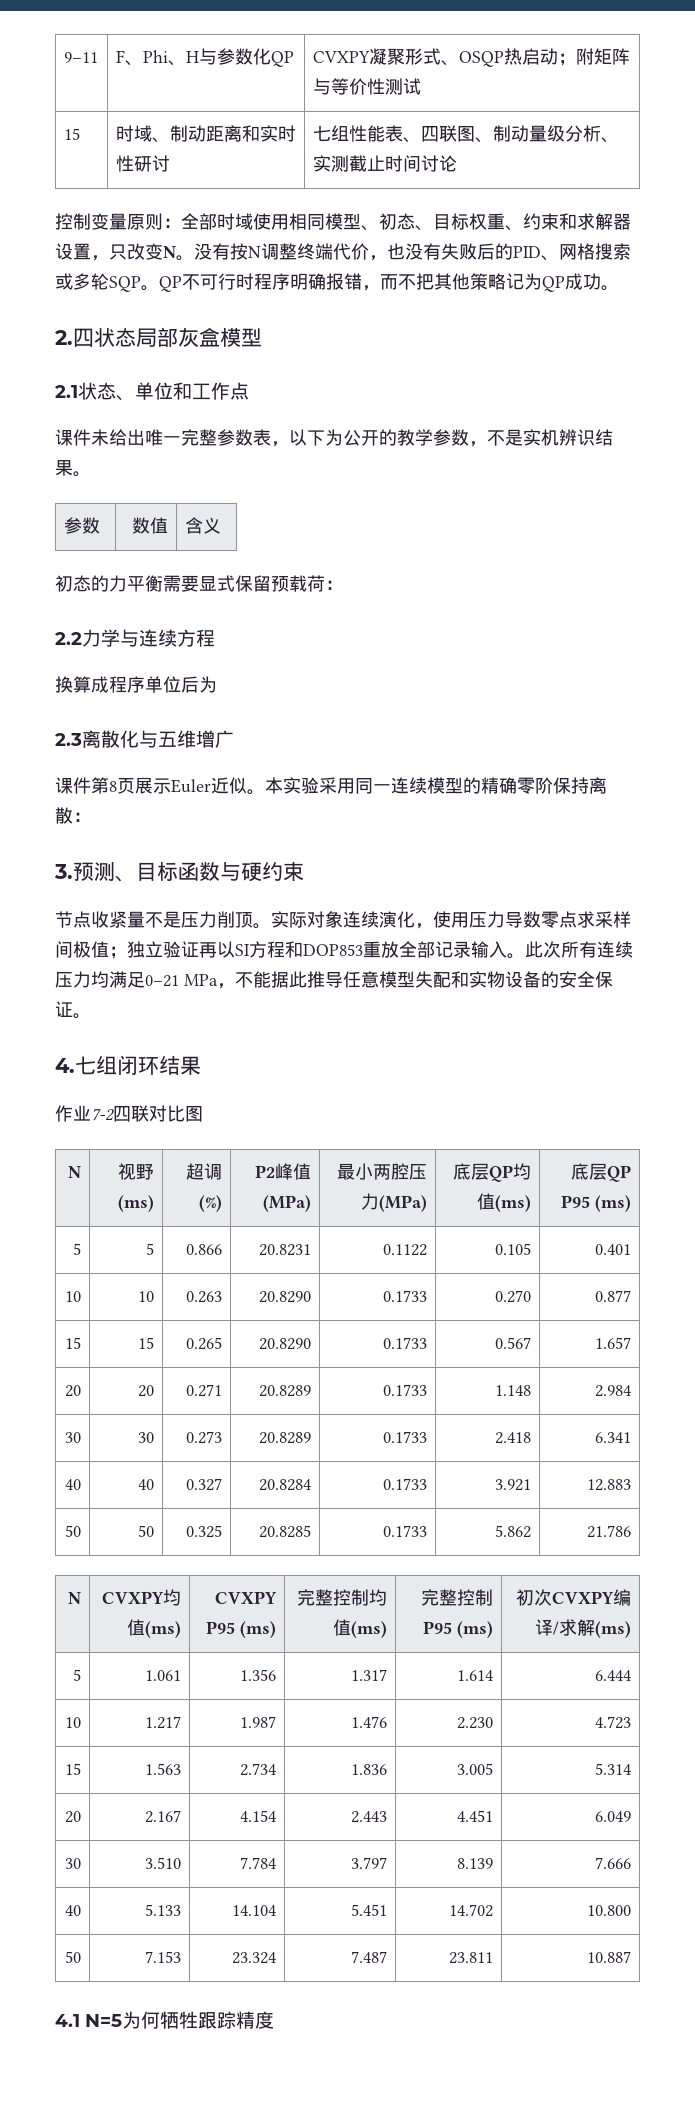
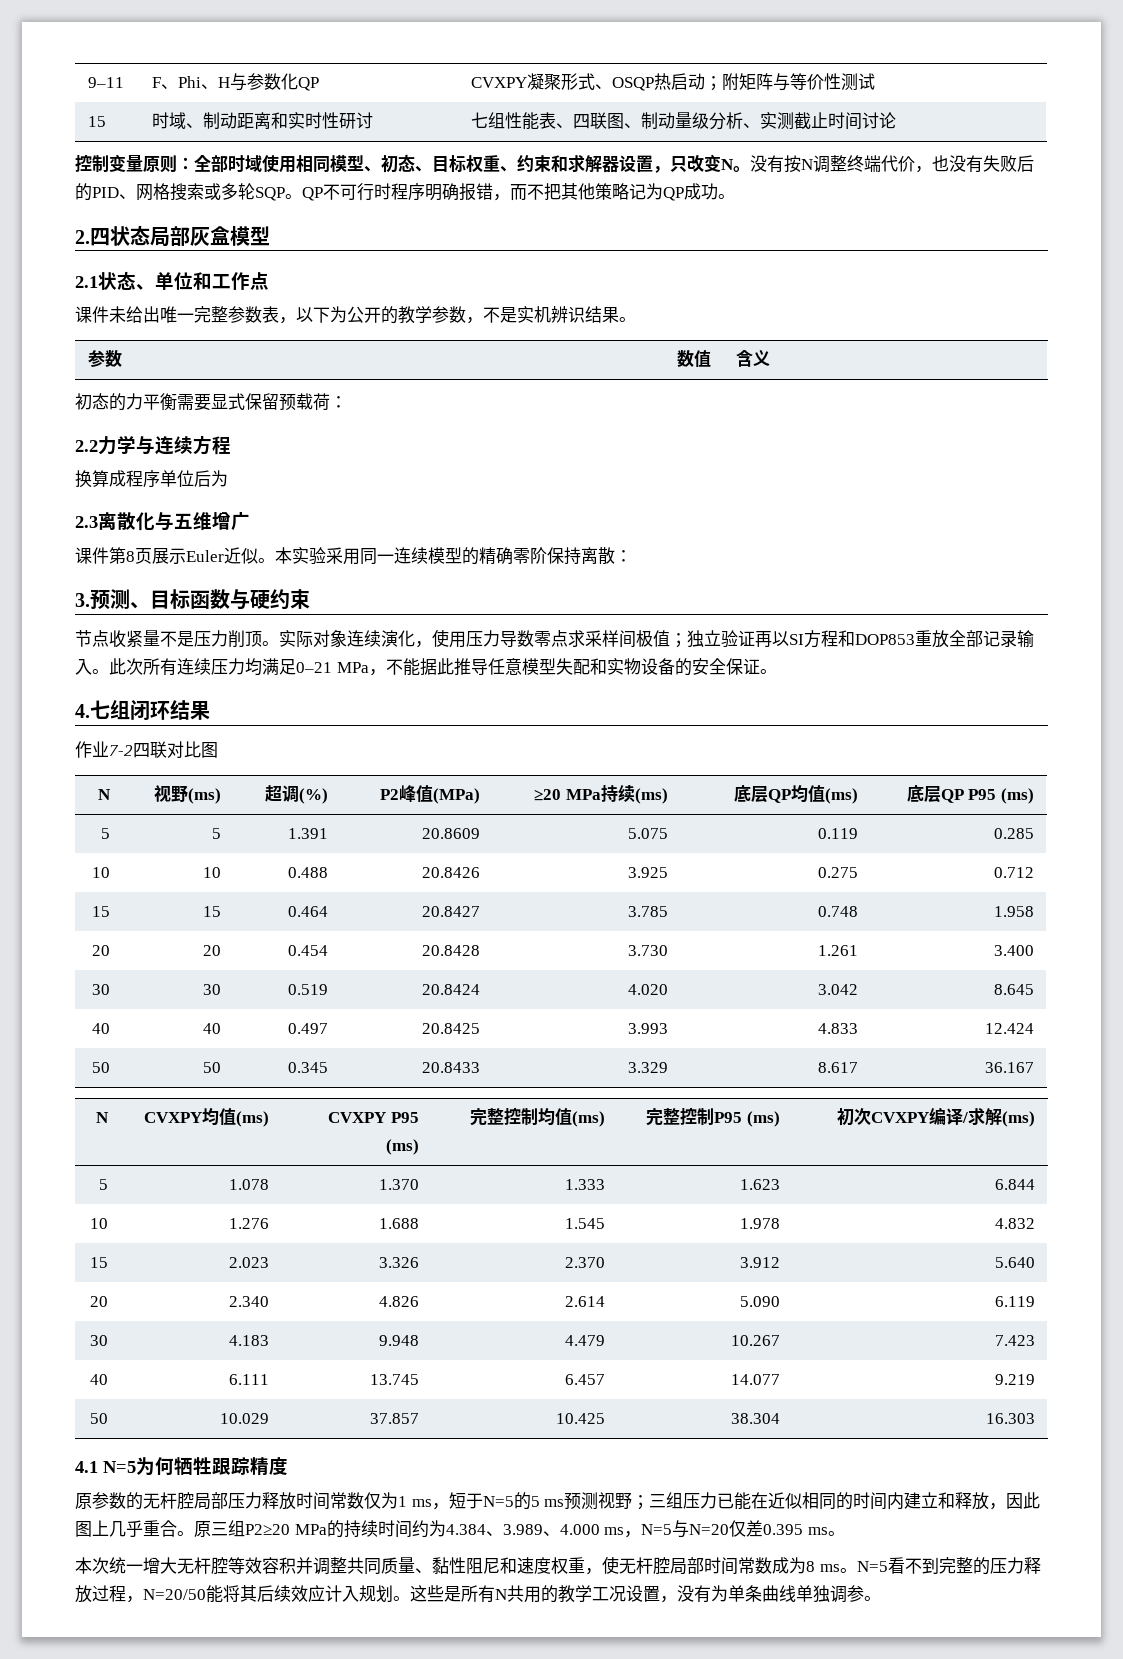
- N | 视野(ms) | 超调(%) | P2峰值(MPa) | 最小两腔压力(MPa) | 底层QP均值(ms) | 底层QP P95 (ms)
+ N | 视野(ms) | 超调(%) | P2峰值(MPa) | ≥20 MPa持续(ms) | 底层QP均值(ms) | 底层QP P95 (ms)
- 5 | 5 | 0.866 | 20.8231 | 0.1122 | 0.105 | 0.401
- 10 | 10 | 0.263 | 20.8290 | 0.1733 | 0.270 | 0.877
- 15 | 15 | 0.265 | 20.8290 | 0.1733 | 0.567 | 1.657
- 20 | 20 | 0.271 | 20.8289 | 0.1733 | 1.148 | 2.984
- 30 | 30 | 0.273 | 20.8289 | 0.1733 | 2.418 | 6.341
- 40 | 40 | 0.327 | 20.8284 | 0.1733 | 3.921 | 12.883
- 50 | 50 | 0.325 | 20.8285 | 0.1733 | 5.862 | 21.786
+ 5 | 5 | 1.391 | 20.8609 | 5.075 | 0.119 | 0.285
+ 10 | 10 | 0.488 | 20.8426 | 3.925 | 0.275 | 0.712
+ 15 | 15 | 0.464 | 20.8427 | 3.785 | 0.748 | 1.958
+ 20 | 20 | 0.454 | 20.8428 | 3.730 | 1.261 | 3.400
+ 30 | 30 | 0.519 | 20.8424 | 4.020 | 3.042 | 8.645
+ 40 | 40 | 0.497 | 20.8425 | 3.993 | 4.833 | 12.424
+ 50 | 50 | 0.345 | 20.8433 | 3.329 | 8.617 | 36.167
- 5 | 1.061 | 1.356 | 1.317 | 1.614 | 6.444
- 10 | 1.217 | 1.987 | 1.476 | 2.230 | 4.723
- 15 | 1.563 | 2.734 | 1.836 | 3.005 | 5.314
- 20 | 2.167 | 4.154 | 2.443 | 4.451 | 6.049
- 30 | 3.510 | 7.784 | 3.797 | 8.139 | 7.666
- 40 | 5.133 | 14.104 | 5.451 | 14.702 | 10.800
- 50 | 7.153 | 23.324 | 7.487 | 23.811 | 10.887
+ 5 | 1.078 | 1.370 | 1.333 | 1.623 | 6.844
+ 10 | 1.276 | 1.688 | 1.545 | 1.978 | 4.832
+ 15 | 2.023 | 3.326 | 2.370 | 3.912 | 5.640
+ 20 | 2.340 | 4.826 | 2.614 | 5.090 | 6.119
+ 30 | 4.183 | 9.948 | 4.479 | 10.267 | 7.423
+ 40 | 6.111 | 13.745 | 6.457 | 14.077 | 9.219
+ 50 | 10.029 | 37.857 | 10.425 | 38.304 | 16.303
+ 原参数的无杆腔局部压力释放时间常数仅为1 ms，短于N=5的5 ms预测视野；三组压力已能在近似相同的时间内建立和释放，因此图上几乎重合。原三组P2≥20 MPa的持续时间约为4.384、3.989、4.000 ms，N=5与N=20仅差0.395 ms。
+ 本次统一增大无杆腔等效容积并调整共同质量、黏性阻尼和速度权重，使无杆腔局部时间常数成为8 ms。N=5看不到完整的压力释放过程，N=20/50能将其后续效应计入规划。这些是所有N共用的教学工况设置，没有为单条曲线单独调参。

